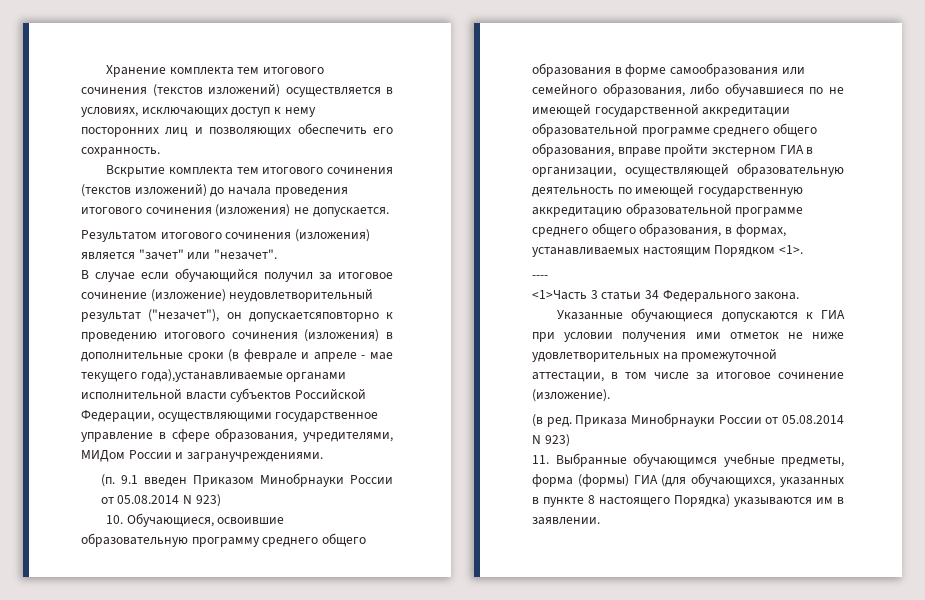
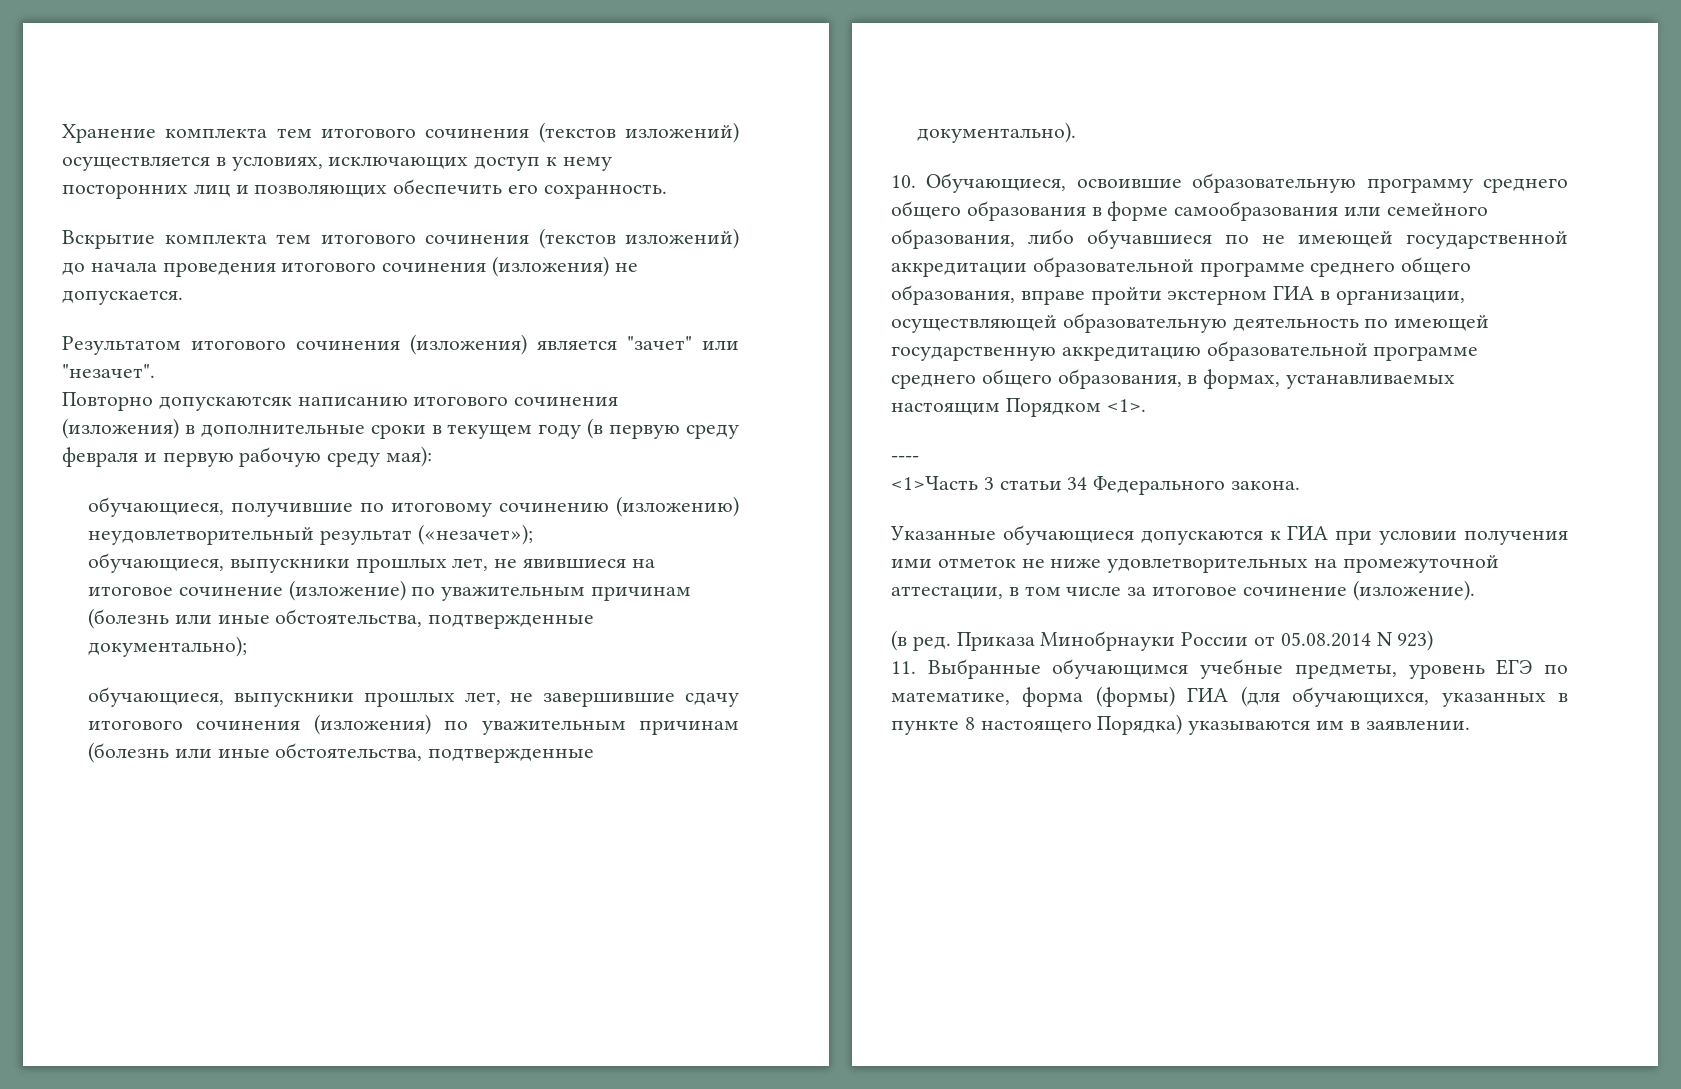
- В случае если обучающийся получил за итоговое сочинение (изложение) неудовлетворительный результат ("незачет"), он допускаетсяповторно к проведению итогового сочинения (изложения) в дополнительные сроки (в феврале и апреле - мае текущего года),устанавливаемые органами исполнительной власти субъектов Российской Федерации, осуществляющими государственное управление в сфере образования, учредителями, МИДом России и загранучреждениями.
- (п. 9.1 введен Приказом Минобрнауки России от 05.08.2014 N 923)
+ Повторно допускаютсяк написанию итогового сочинения (изложения) в дополнительные сроки в текущем году (в первую среду февраля и первую рабочую среду мая):
+ обучающиеся, получившие по итоговому сочинению (изложению) неудовлетворительный результат («незачет»);
+ обучающиеся, выпускники прошлых лет, не явившиеся на итоговое сочинение (изложение) по уважительным причинам (болезнь или иные обстоятельства, подтвержденные документально);
+ обучающиеся, выпускники прошлых лет, не завершившие сдачу итогового сочинения (изложения) по уважительным причинам (болезнь или иные обстоятельства, подтвержденные документально).
- 11. Выбранные обучающимся учебные предметы, форма (формы) ГИА (для обучающихся, указанных в пункте 8 настоящего Порядка) указываются им в заявлении.
+ 11. Выбранные обучающимся учебные предметы, уровень ЕГЭ по математике, форма (формы) ГИА (для обучающихся, указанных в пункте 8 настоящего Порядка) указываются им в заявлении.

